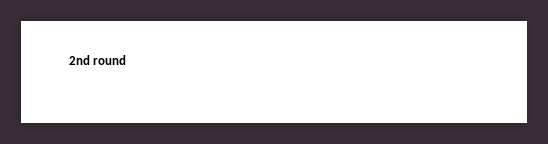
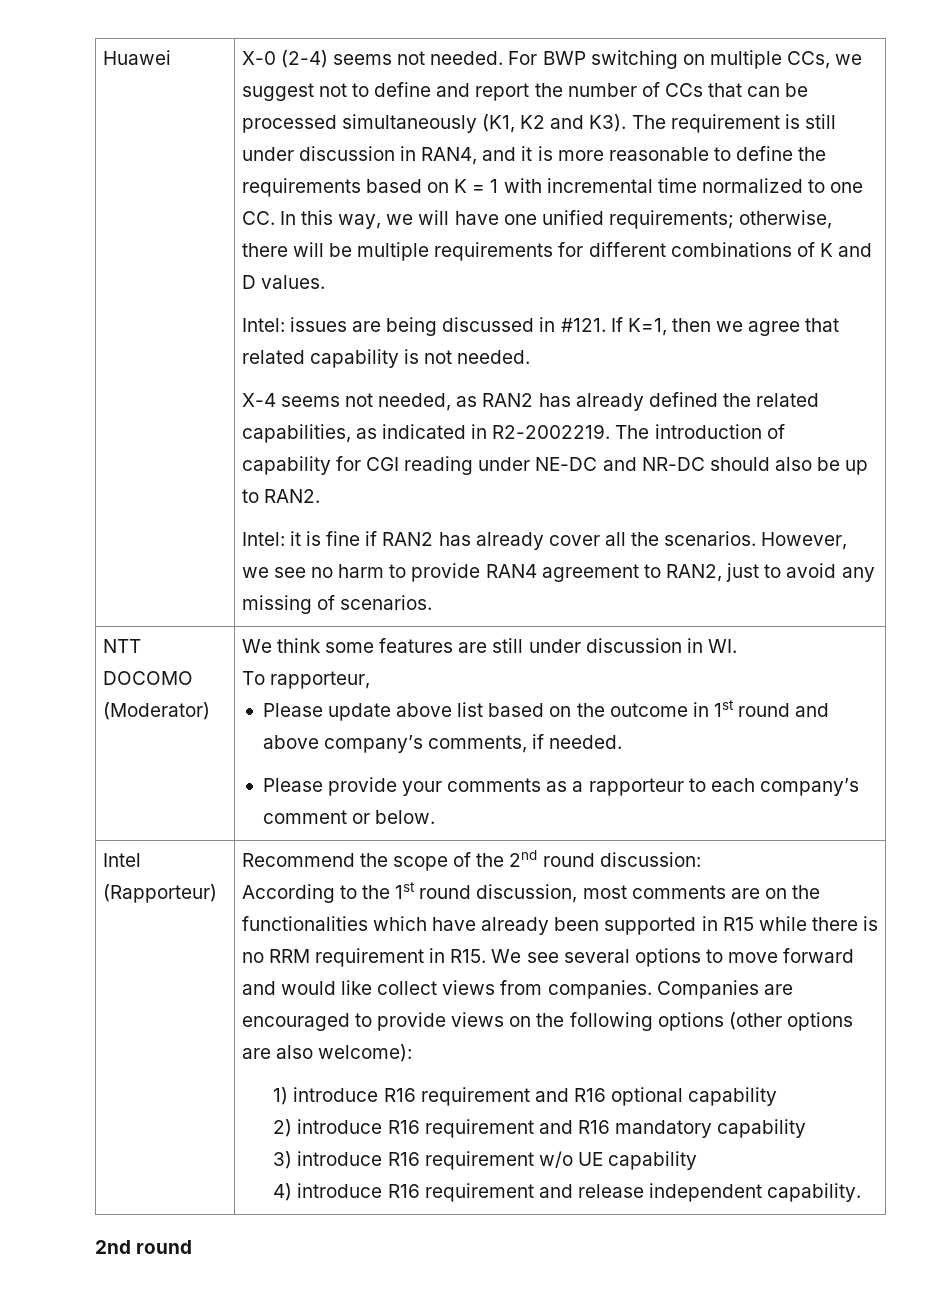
+ Huawei | X-0 (2-4) seems not needed. For BWP switching on multiple CCs, we suggest not to define and report the number of CCs that can be processed simultaneously (K1, K2 and K3). The requirement is still under discussion in RAN4, and it is more reasonable to define the requirements based on K = 1 with incremental time normalized to one CC. In this way, we will have one unified requirements; otherwise, there will be multiple requirements for different combinations of K and D values.
+ Intel: issues are being discussed in #121. If K=1, then we agree that related capability is not needed.
+ X-4 seems not needed, as RAN2 has already defined the related capabilities, as indicated in R2-2002219. The introduction of capability for CGI reading under NE-DC and NR-DC should also be up to RAN2.
+ Intel: it is fine if RAN2 has already cover all the scenarios. However, we see no harm to provide RAN4 agreement to RAN2, just to avoid any missing of scenarios.
+ NTT DOCOMO (Moderator) | We think some features are still under discussion in WI.
+ To rapporteur,
+ Please update above list based on the outcome in 1st round and above company’s comments, if needed.
+ Please provide your comments as a rapporteur to each company’s comment or below.
+ Intel (Rapporteur) | Recommend the scope of the 2nd round discussion:
+ According to the 1st round discussion, most comments are on the functionalities which have already been supported in R15 while there is no RRM requirement in R15. We see several options to move forward and would like collect views from companies. Companies are encouraged to provide views on the following options (other options are also welcome):
+ 1) introduce R16 requirement and R16 optional capability
+ 2) introduce R16 requirement and R16 mandatory capability
+ 3) introduce R16 requirement w/o UE capability
+ 4) introduce R16 requirement and release independent capability.

